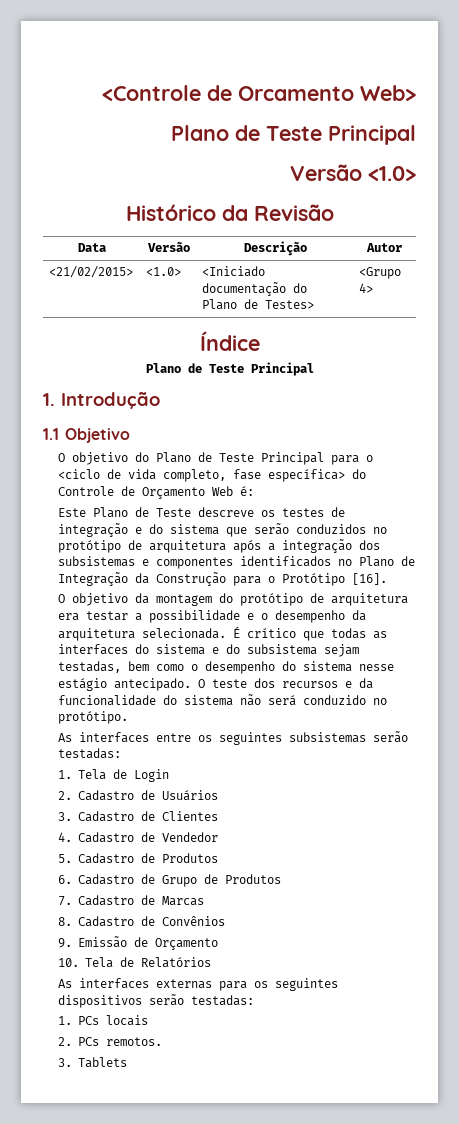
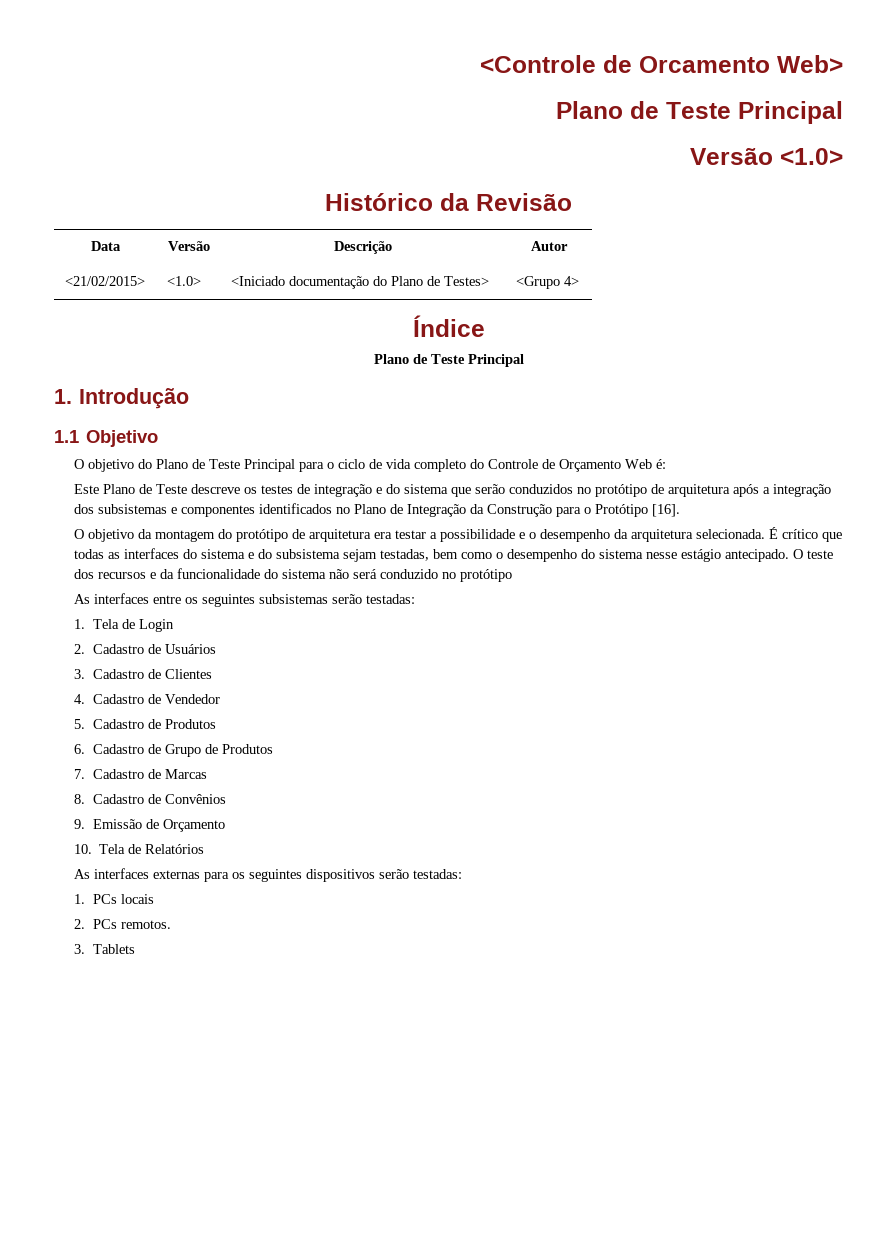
- O objetivo do Plano de Teste Principal para o <ciclo de vida completo, fase específica> do Controle de Orçamento Web é:
+ O objetivo do Plano de Teste Principal para o ciclo de vida completo do Controle de Orçamento Web é:
- O teste dos recursos e da funcionalidade do sistema não será conduzido no protótipo.
+ O teste dos recursos e da funcionalidade do sistema não será conduzido no protótipo

